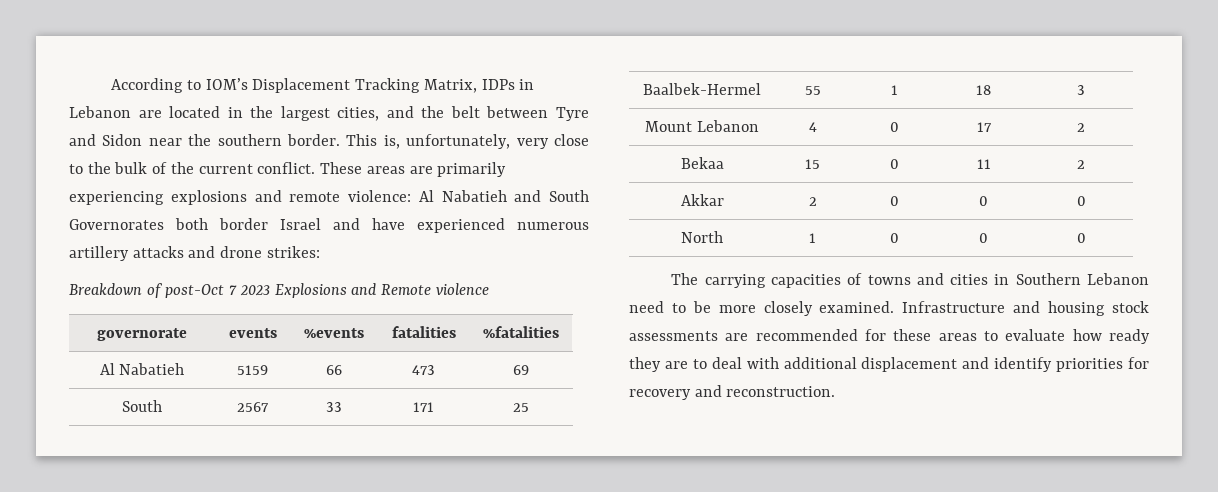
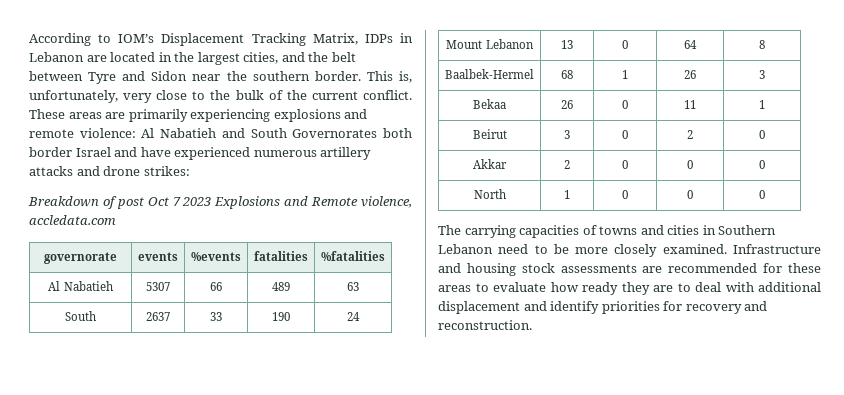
- Breakdown of post-Oct 7 2023 Explosions and Remote violence
+ Breakdown of post Oct 7 2023 Explosions and Remote violence, accledata.com
- Al Nabatieh | 5159 | 66 | 473 | 69
+ Al Nabatieh | 5307 | 66 | 489 | 63
- South | 2567 | 33 | 171 | 25
- Baalbek-Hermel | 55 | 1 | 18 | 3
+ South | 2637 | 33 | 190 | 24
- Mount Lebanon | 4 | 0 | 17 | 2
+ Mount Lebanon | 13 | 0 | 64 | 8
+ Baalbek-Hermel | 68 | 1 | 26 | 3
- Bekaa | 15 | 0 | 11 | 2
+ Bekaa | 26 | 0 | 11 | 1
+ Beirut | 3 | 0 | 2 | 0

